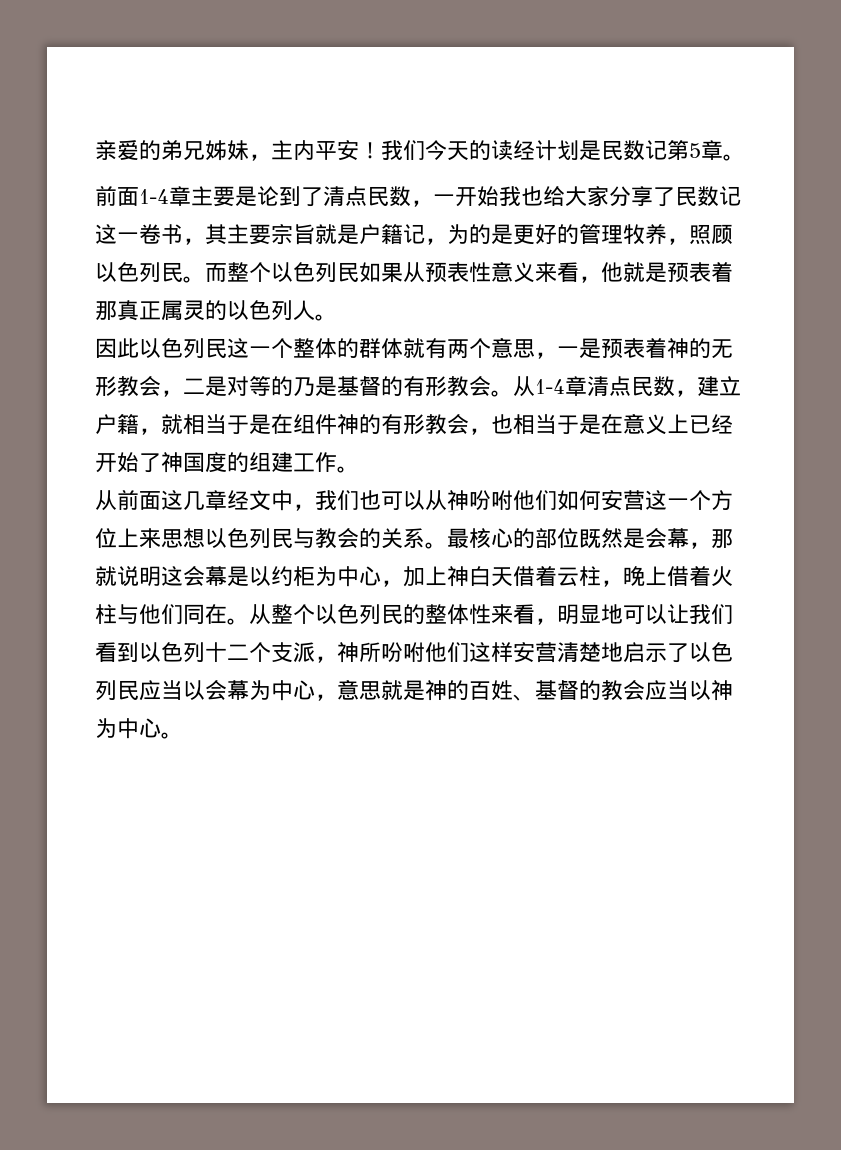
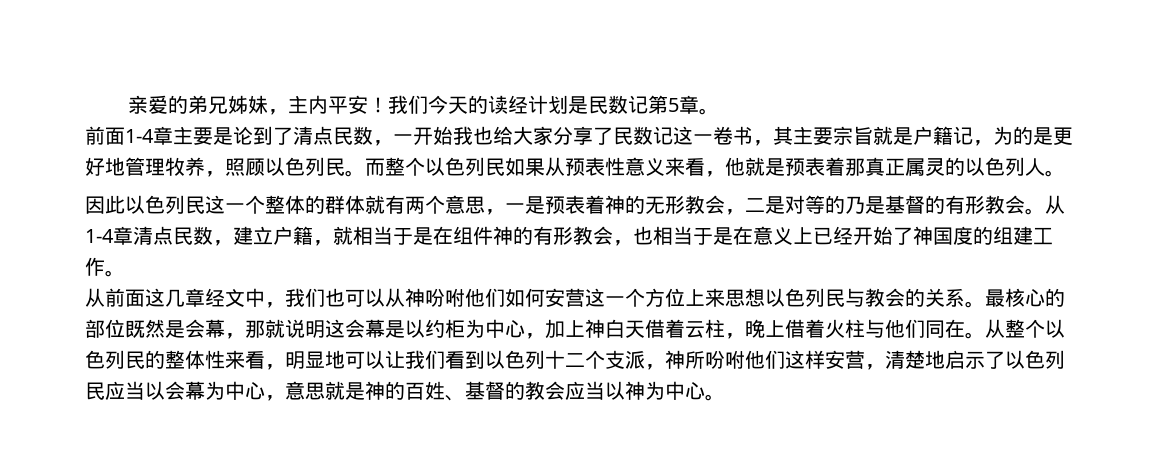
- 前面1-4章主要是论到了清点民数，一开始我也给大家分享了民数记这一卷书，其主要宗旨就是户籍记，为的是更好的管理牧养，照顾以色列民。
+ 前面1-4章主要是论到了清点民数，一开始我也给大家分享了民数记这一卷书，其主要宗旨就是户籍记，为的是更好地管理牧养，照顾以色列民。
- 从整个以色列民的整体性来看，明显地可以让我们看到以色列十二个支派，神所吩咐他们这样安营清楚地启示了以色列民应当以会幕为中心，意思就是神的百姓、基督的教会应当以神为中心。
+ 从整个以色列民的整体性来看，明显地可以让我们看到以色列十二个支派，神所吩咐他们这样安营，清楚地启示了以色列民应当以会幕为中心，意思就是神的百姓、基督的教会应当以神为中心。

